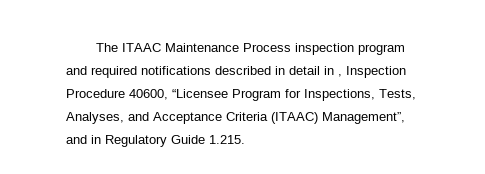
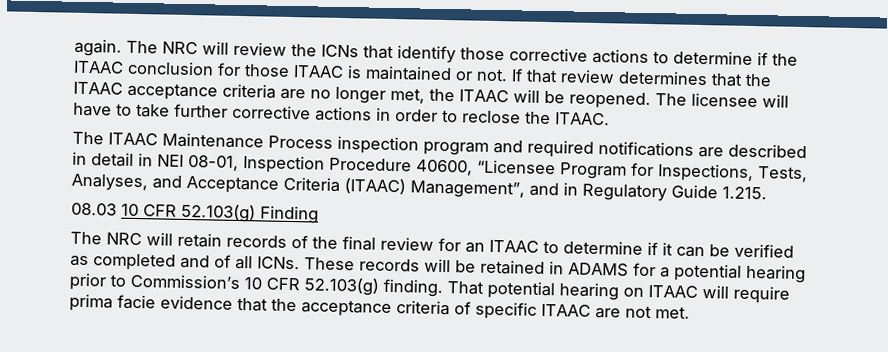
+ again. The NRC will review the ICNs that identify those corrective actions to determine if the ITAAC conclusion for those ITAAC is maintained or not. If that review determines that the ITAAC acceptance criteria are no longer met, the ITAAC will be reopened. The licensee will have to take further corrective actions in order to reclose the ITAAC.
- The ITAAC Maintenance Process inspection program and required notifications described in detail in , Inspection Procedure 40600, “Licensee Program for Inspections, Tests, Analyses, and Acceptance Criteria (ITAAC) Management”, and in Regulatory Guide 1.215.
+ The ITAAC Maintenance Process inspection program and required notifications are described in detail in NEI 08-01, Inspection Procedure 40600, “Licensee Program for Inspections, Tests, Analyses, and Acceptance Criteria (ITAAC) Management”, and in Regulatory Guide 1.215.
+ 08.03 10 CFR 52.103(g) Finding
+ The NRC will retain records of the final review for an ITAAC to determine if it can be verified as completed and of all ICNs. These records will be retained in ADAMS for a potential hearing prior to Commission’s 10 CFR 52.103(g) finding. That potential hearing on ITAAC will require prima facie evidence that the acceptance criteria of specific ITAAC are not met.

